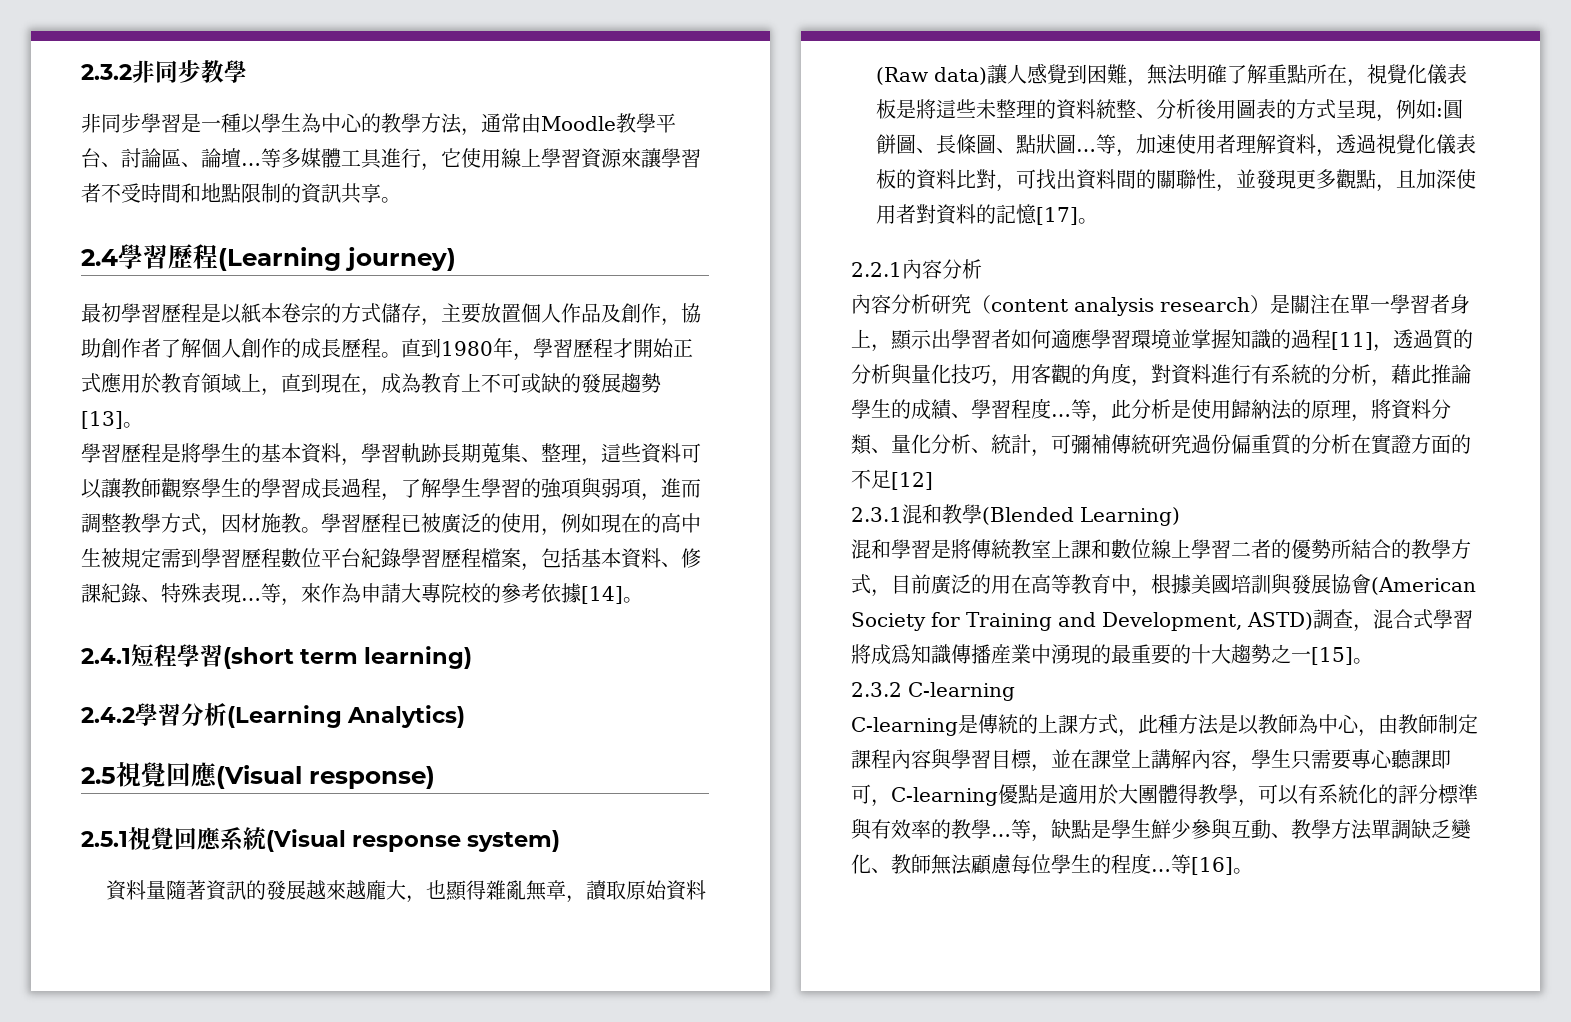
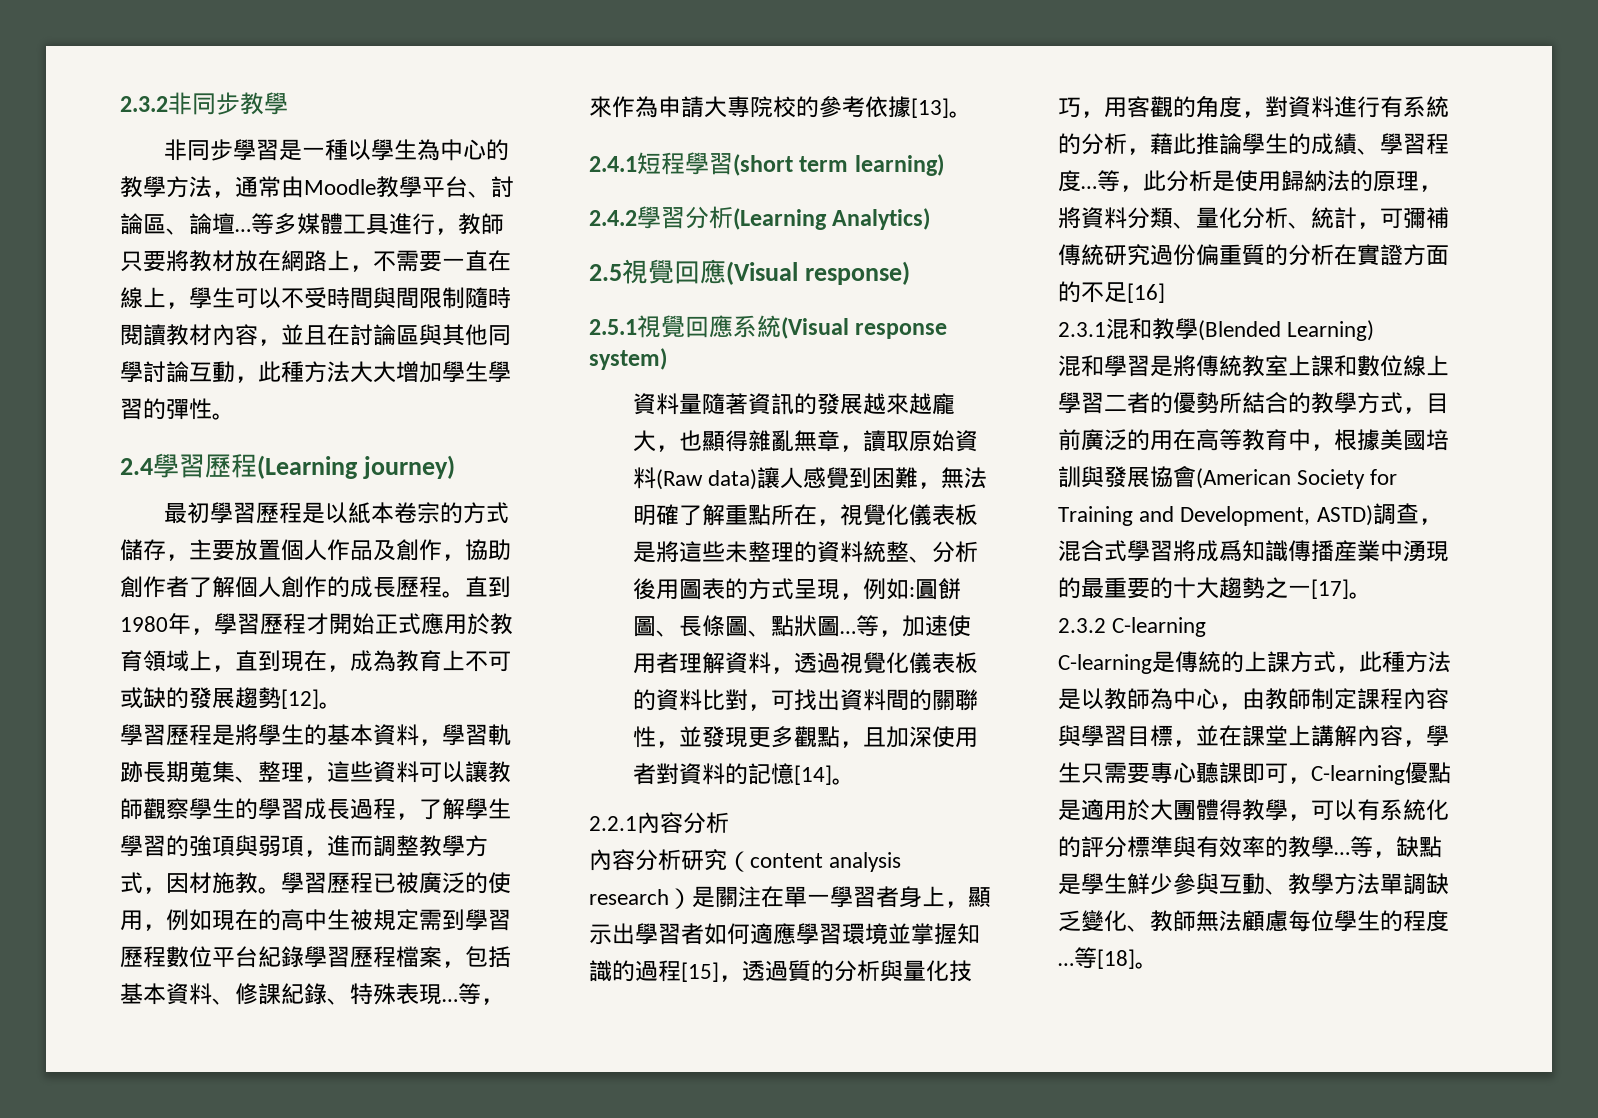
- 等多媒體工具進行，它使用線上學習資源來讓學習者不受時間和地點限制的資訊共享。
+ 等多媒體工具進行，教師只要將教材放在網路上，不需要一直在線上，學生可以不受時間與間限制隨時閱讀教材內容，並且在討論區與其他同學討論互動，此種方法大大增加學生學習的彈性。
- 直到1980年，學習歷程才開始正式應用於教育領域上，直到現在，成為教育上不可或缺的發展趨勢[13]。
+ 直到1980年，學習歷程才開始正式應用於教育領域上，直到現在，成為教育上不可或缺的發展趨勢[12]。
- 等，來作為申請大專院校的參考依據[14]。
+ 等，來作為申請大專院校的參考依據[13]。
- 等，加速使用者理解資料，透過視覺化儀表板的資料比對，可找出資料間的關聯性，並發現更多觀點，且加深使用者對資料的記憶[17]。
+ 等，加速使用者理解資料，透過視覺化儀表板的資料比對，可找出資料間的關聯性，並發現更多觀點，且加深使用者對資料的記憶[14]。
- 內容分析研究（content analysis research）是關注在單一學習者身上，顯示出學習者如何適應學習環境並掌握知識的過程[11]，透過質的分析與量化技巧，用客觀的角度，對資料進行有系統的分析，藉此推論學生的成績、學習程度…
+ 內容分析研究（content analysis research）是關注在單一學習者身上，顯示出學習者如何適應學習環境並掌握知識的過程[15]，透過質的分析與量化技巧，用客觀的角度，對資料進行有系統的分析，藉此推論學生的成績、學習程度…
- 等，此分析是使用歸納法的原理，將資料分類、量化分析、統計，可彌補傳統研究過份偏重質的分析在實證方面的不足[12]
+ 等，此分析是使用歸納法的原理，將資料分類、量化分析、統計，可彌補傳統研究過份偏重質的分析在實證方面的不足[16]
- 混和學習是將傳統教室上課和數位線上學習二者的優勢所結合的教學方式，目前廣泛的用在高等教育中，根據美國培訓與發展協會(American Society for Training and Development, ASTD)調查，混合式學習將成爲知識傳播産業中湧現的最重要的十大趨勢之一[15]。
+ 混和學習是將傳統教室上課和數位線上學習二者的優勢所結合的教學方式，目前廣泛的用在高等教育中，根據美國培訓與發展協會(American Society for Training and Development, ASTD)調查，混合式學習將成爲知識傳播産業中湧現的最重要的十大趨勢之一[17]。
- 等[16]。
+ 等[18]。

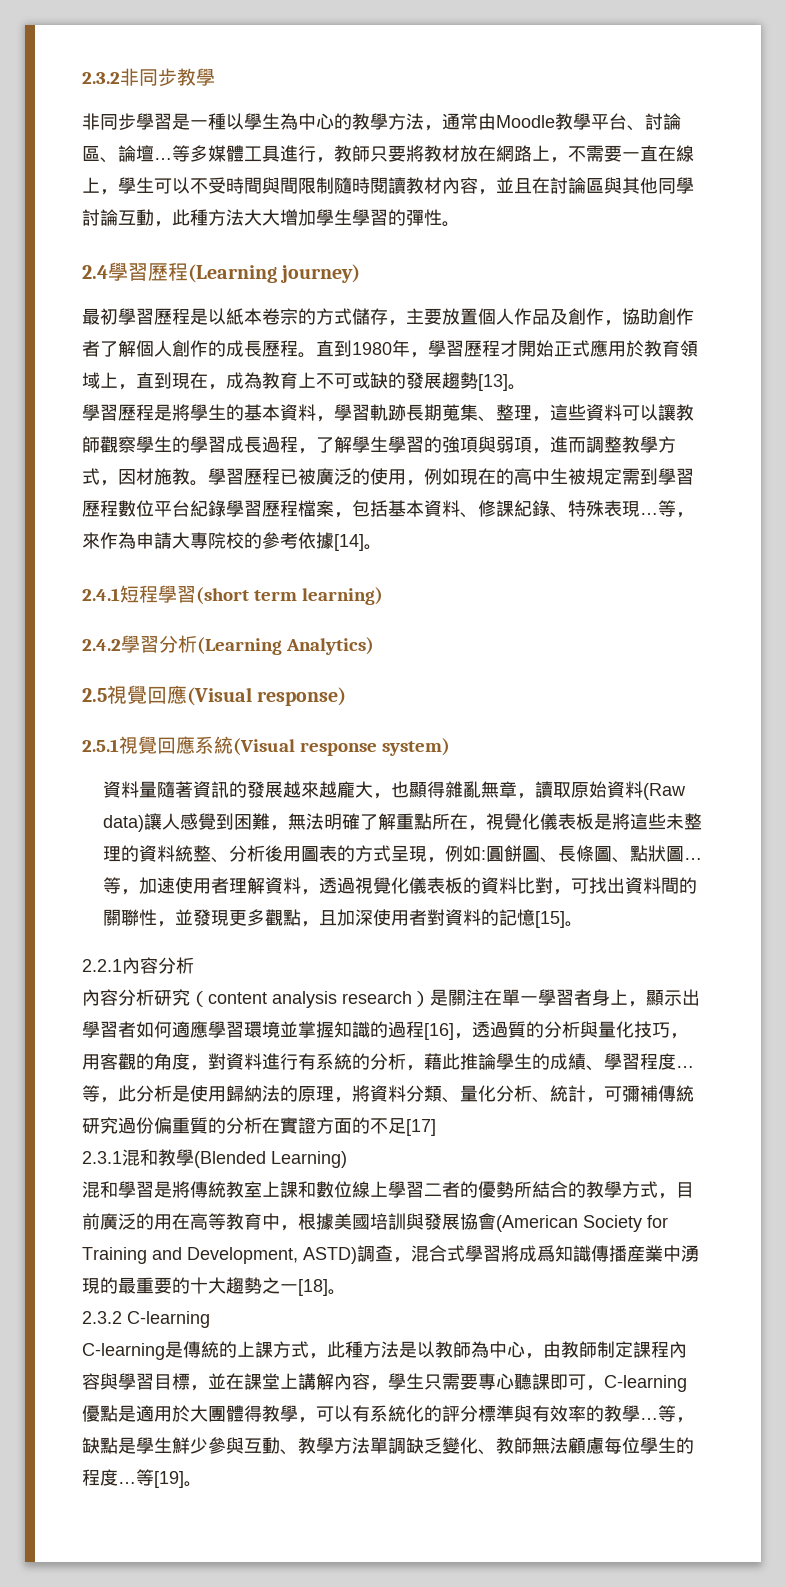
- 直到1980年，學習歷程才開始正式應用於教育領域上，直到現在，成為教育上不可或缺的發展趨勢[12]。
+ 直到1980年，學習歷程才開始正式應用於教育領域上，直到現在，成為教育上不可或缺的發展趨勢[13]。
- 等，來作為申請大專院校的參考依據[13]。
+ 等，來作為申請大專院校的參考依據[14]。
- 等，加速使用者理解資料，透過視覺化儀表板的資料比對，可找出資料間的關聯性，並發現更多觀點，且加深使用者對資料的記憶[14]。
+ 等，加速使用者理解資料，透過視覺化儀表板的資料比對，可找出資料間的關聯性，並發現更多觀點，且加深使用者對資料的記憶[15]。
- 內容分析研究（content analysis research）是關注在單一學習者身上，顯示出學習者如何適應學習環境並掌握知識的過程[15]，透過質的分析與量化技巧，用客觀的角度，對資料進行有系統的分析，藉此推論學生的成績、學習程度…
+ 內容分析研究（content analysis research）是關注在單一學習者身上，顯示出學習者如何適應學習環境並掌握知識的過程[16]，透過質的分析與量化技巧，用客觀的角度，對資料進行有系統的分析，藉此推論學生的成績、學習程度…
- 等，此分析是使用歸納法的原理，將資料分類、量化分析、統計，可彌補傳統研究過份偏重質的分析在實證方面的不足[16]
+ 等，此分析是使用歸納法的原理，將資料分類、量化分析、統計，可彌補傳統研究過份偏重質的分析在實證方面的不足[17]
- 混和學習是將傳統教室上課和數位線上學習二者的優勢所結合的教學方式，目前廣泛的用在高等教育中，根據美國培訓與發展協會(American Society for Training and Development, ASTD)調查，混合式學習將成爲知識傳播産業中湧現的最重要的十大趨勢之一[17]。
+ 混和學習是將傳統教室上課和數位線上學習二者的優勢所結合的教學方式，目前廣泛的用在高等教育中，根據美國培訓與發展協會(American Society for Training and Development, ASTD)調查，混合式學習將成爲知識傳播産業中湧現的最重要的十大趨勢之一[18]。
- 等[18]。
+ 等[19]。

